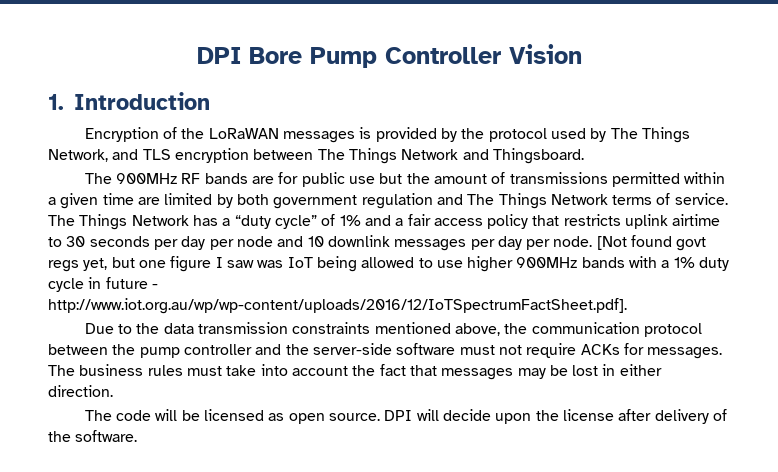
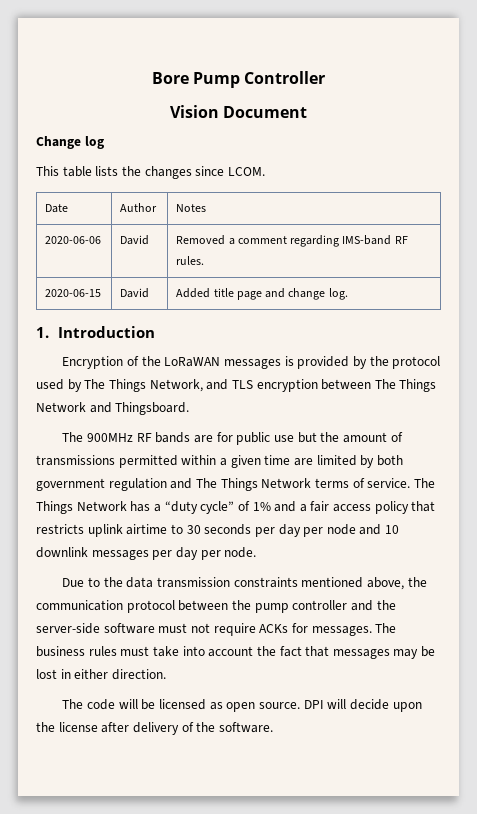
- DPI Bore Pump Controller Vision
+ Bore Pump Controller
+ Vision Document
+ Change log
+ This table lists the changes since LCOM.
+ Date | Author | Notes
+ 2020-06-06 | David | Removed a comment regarding IMS-band RF rules.
+ 2020-06-15 | David | Added title page and change log.
- [Not found govt regs yet, but one figure I saw was IoT being allowed to use higher 900MHz bands with a 1% duty cycle in future - http://www.iot.org.au/wp/wp-content/uploads/2016/12/IoTSpectrumFactSheet.pdf].

